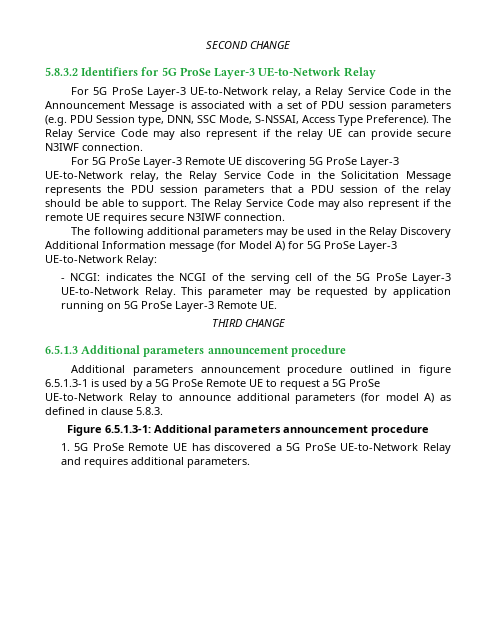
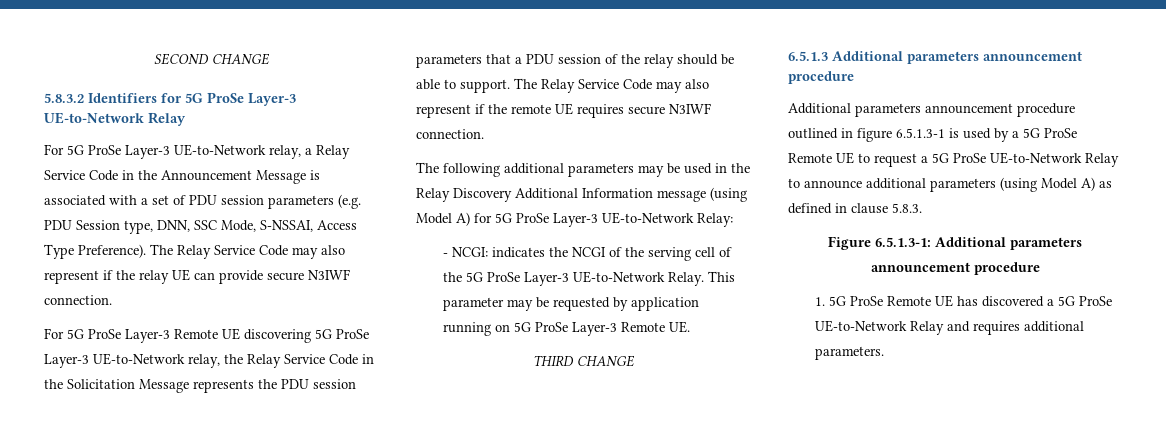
- The following additional parameters may be used in the Relay Discovery Additional Information message (for Model A) for 5G ProSe Layer-3 UE-to-Network Relay:
+ The following additional parameters may be used in the Relay Discovery Additional Information message (using Model A) for 5G ProSe Layer-3 UE-to-Network Relay:
- Additional parameters announcement procedure outlined in figure 6.5.1.3-1 is used by a 5G ProSe Remote UE to request a 5G ProSe UE-to-Network Relay to announce additional parameters (for model A) as defined in clause 5.8.3.
+ Additional parameters announcement procedure outlined in figure 6.5.1.3-1 is used by a 5G ProSe Remote UE to request a 5G ProSe UE-to-Network Relay to announce additional parameters (using Model A) as defined in clause 5.8.3.

